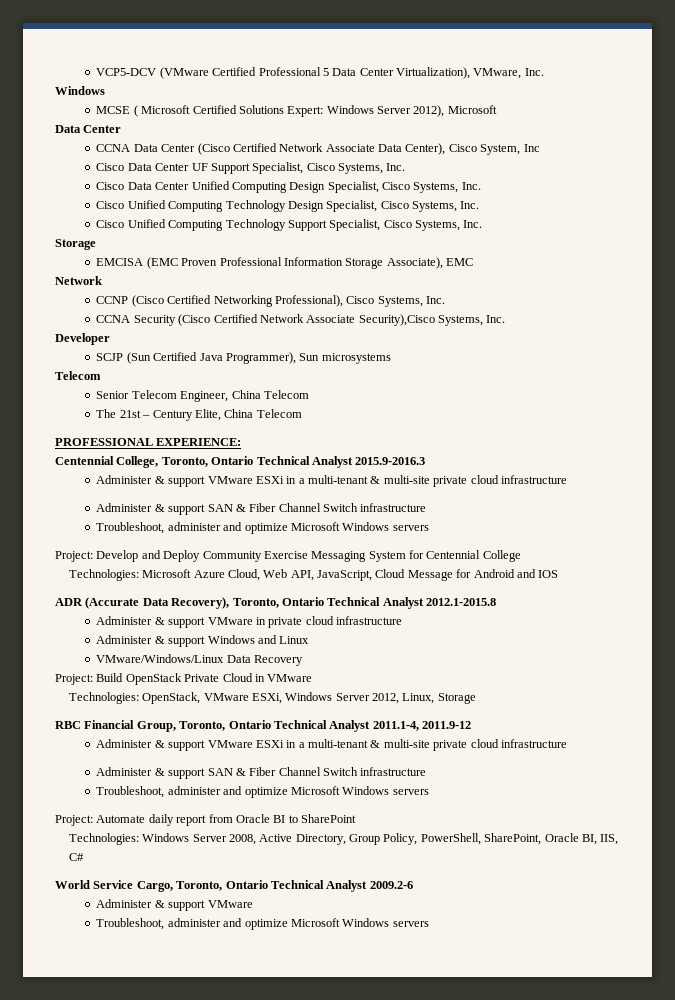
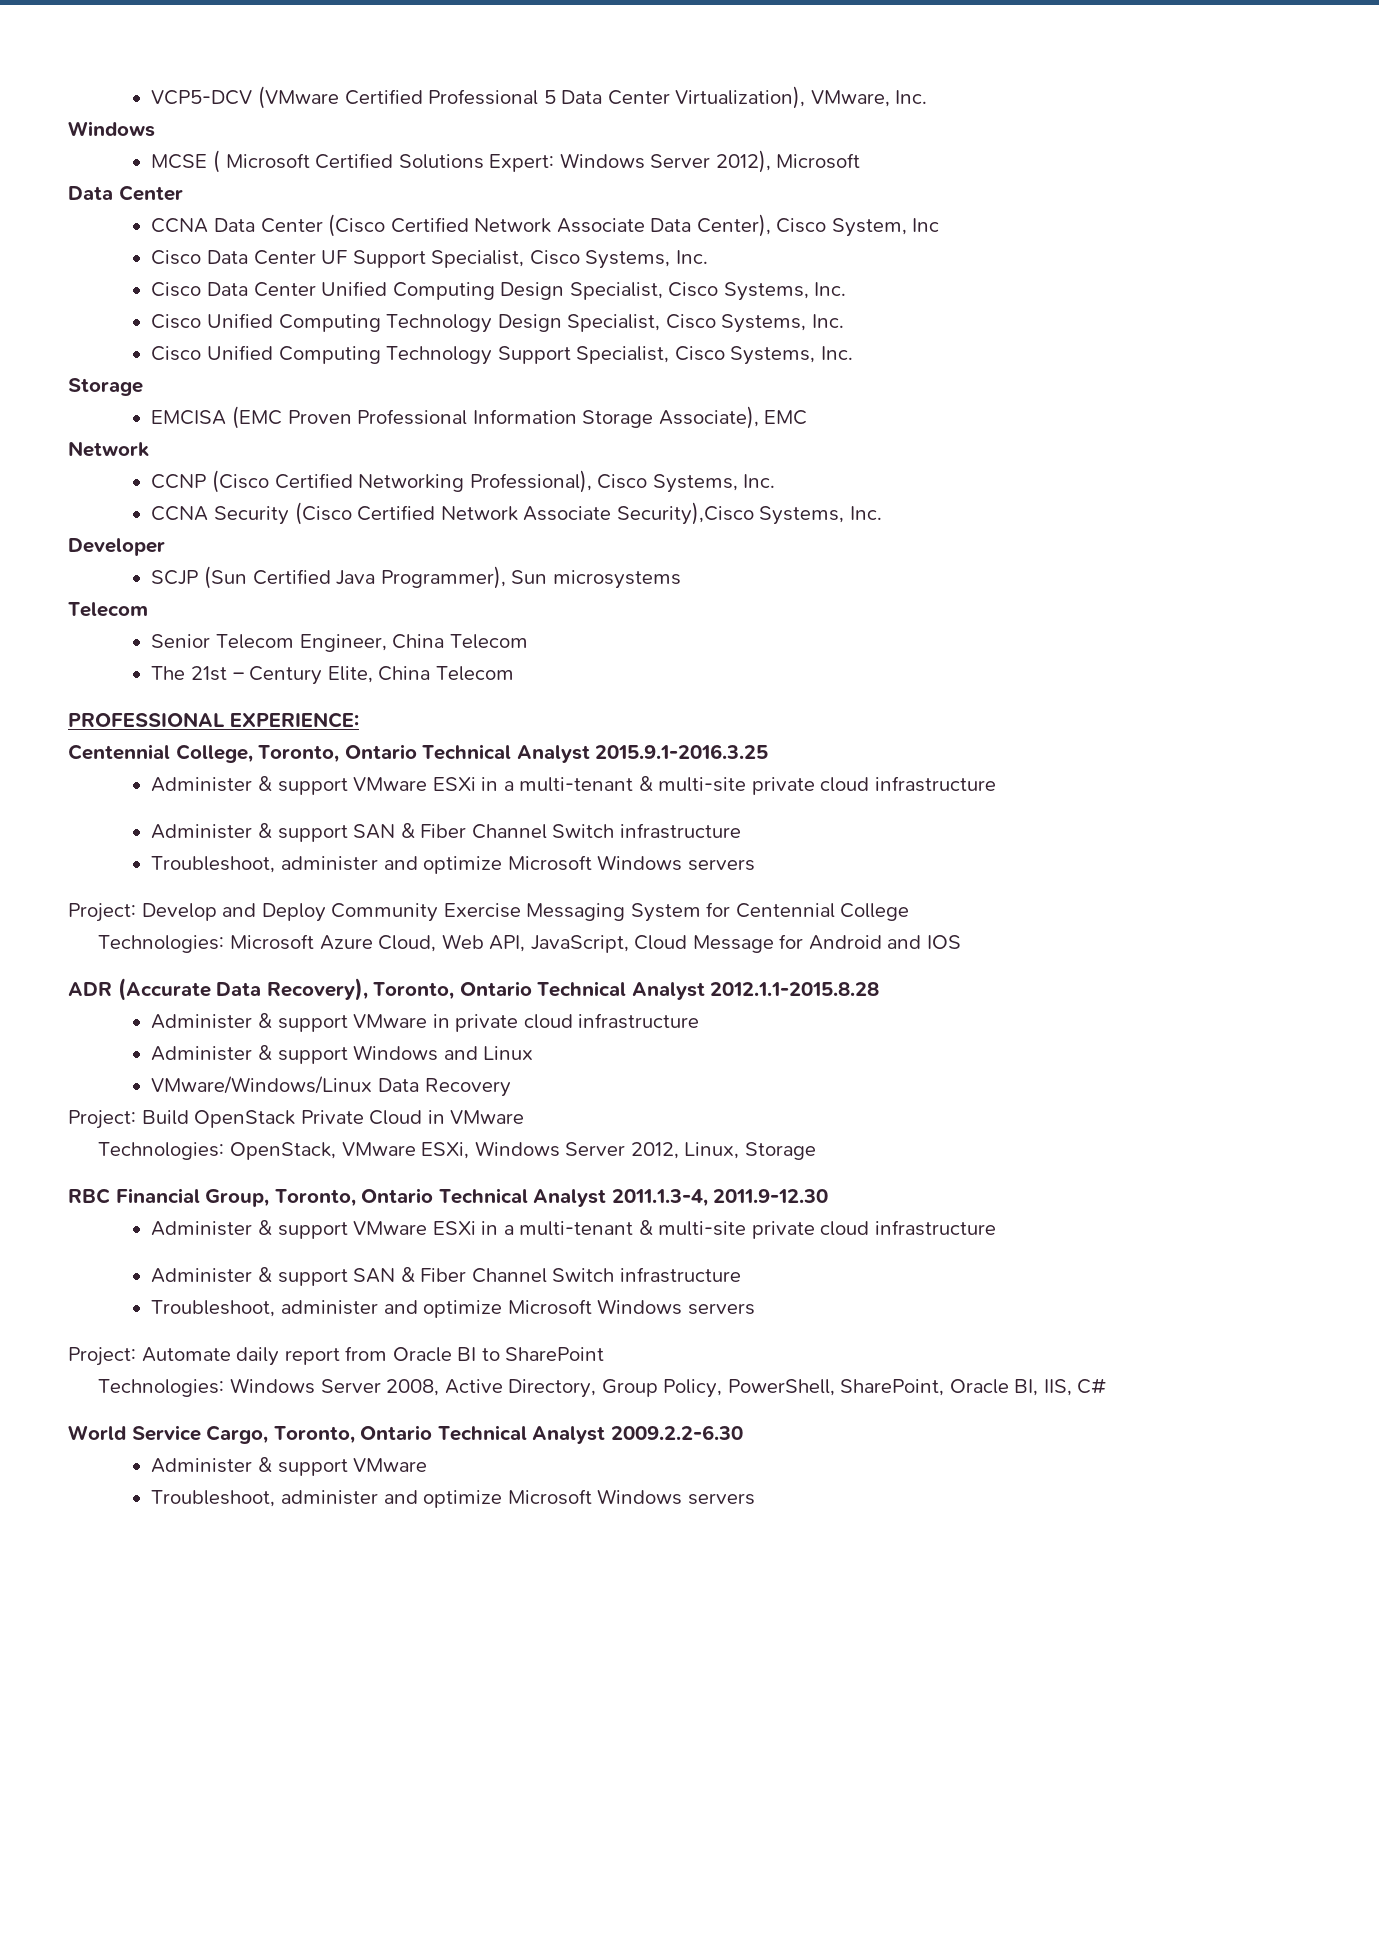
- Centennial College, Toronto, Ontario Technical Analyst 2015.9-2016.3
+ Centennial College, Toronto, Ontario Technical Analyst 2015.9.1-2016.3.25
- ADR (Accurate Data Recovery), Toronto, Ontario Technical Analyst 2012.1-2015.8
+ ADR (Accurate Data Recovery), Toronto, Ontario Technical Analyst 2012.1.1-2015.8.28
- RBC Financial Group, Toronto, Ontario Technical Analyst 2011.1-4, 2011.9-12
+ RBC Financial Group, Toronto, Ontario Technical Analyst 2011.1.3-4, 2011.9-12.30
- World Service Cargo, Toronto, Ontario Technical Analyst 2009.2-6
+ World Service Cargo, Toronto, Ontario Technical Analyst 2009.2.2-6.30

